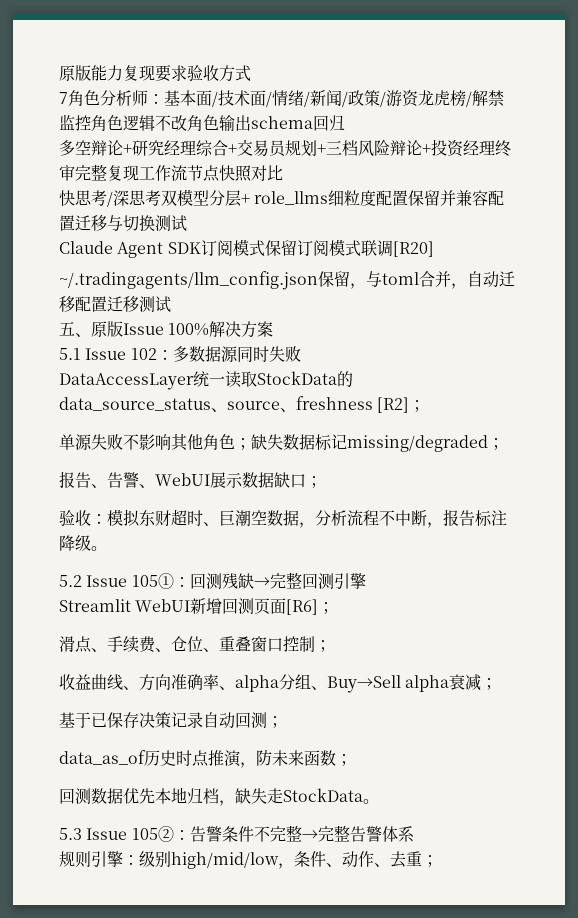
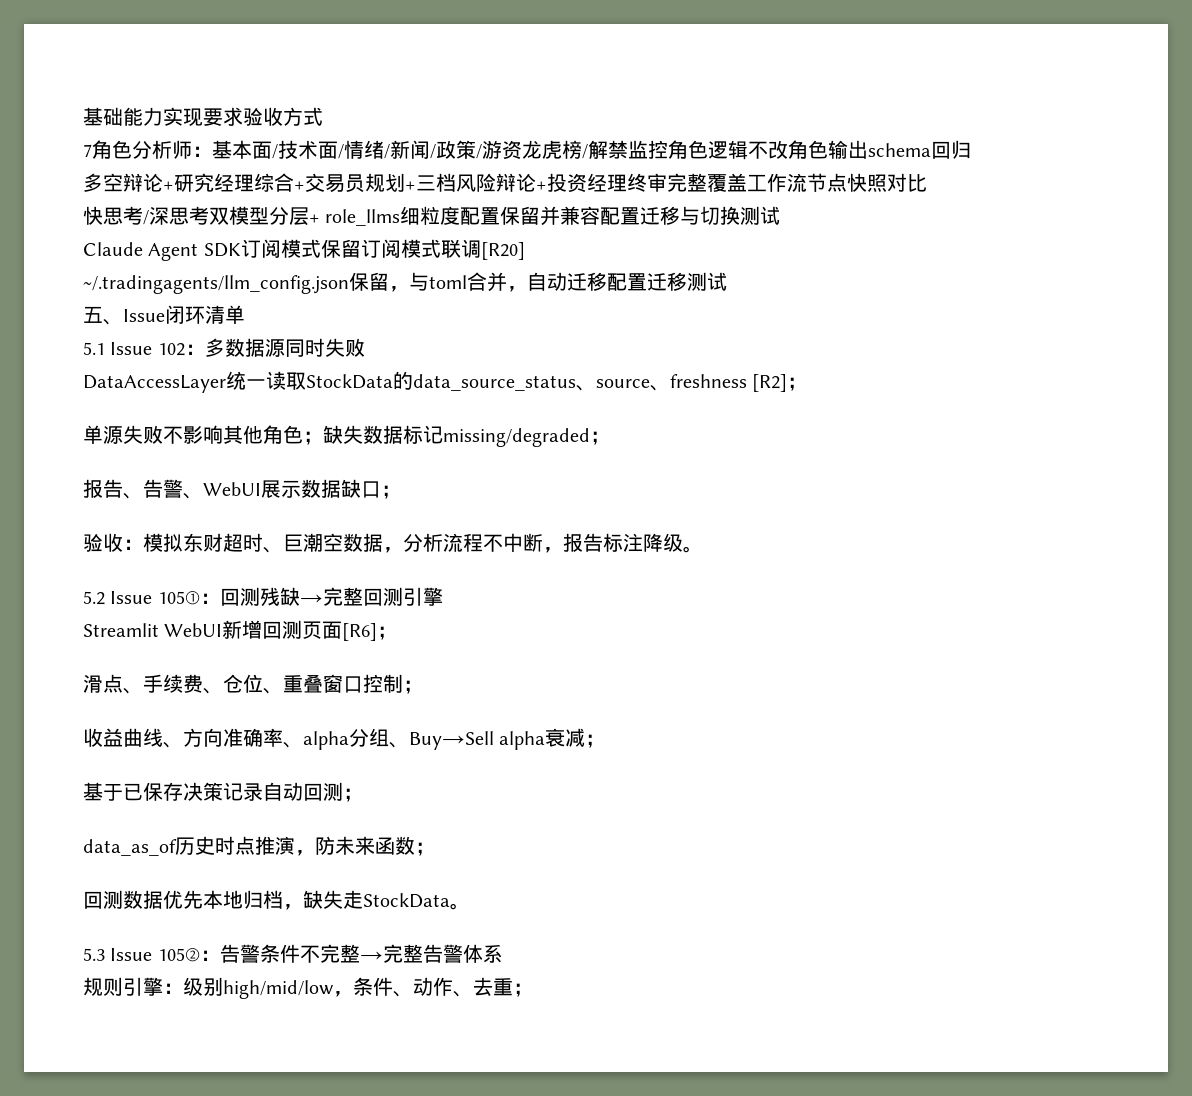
- 原版能力复现要求验收方式
+ 基础能力实现要求验收方式
- 多空辩论+研究经理综合+交易员规划+三档风险辩论+投资经理终审完整复现工作流节点快照对比
+ 多空辩论+研究经理综合+交易员规划+三档风险辩论+投资经理终审完整覆盖工作流节点快照对比
- 五、原版Issue 100%解决方案
+ 五、Issue闭环清单

